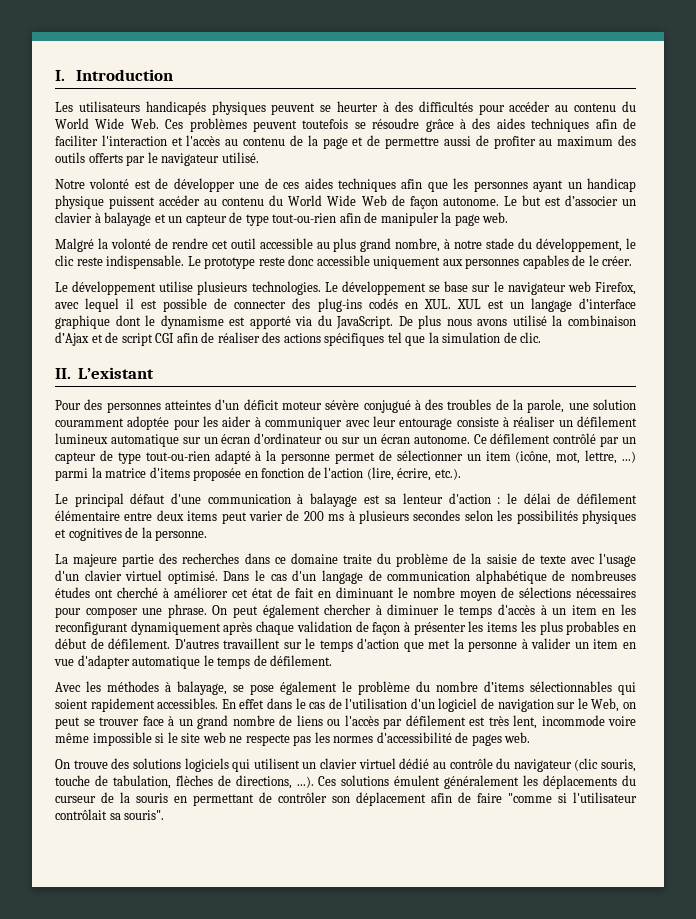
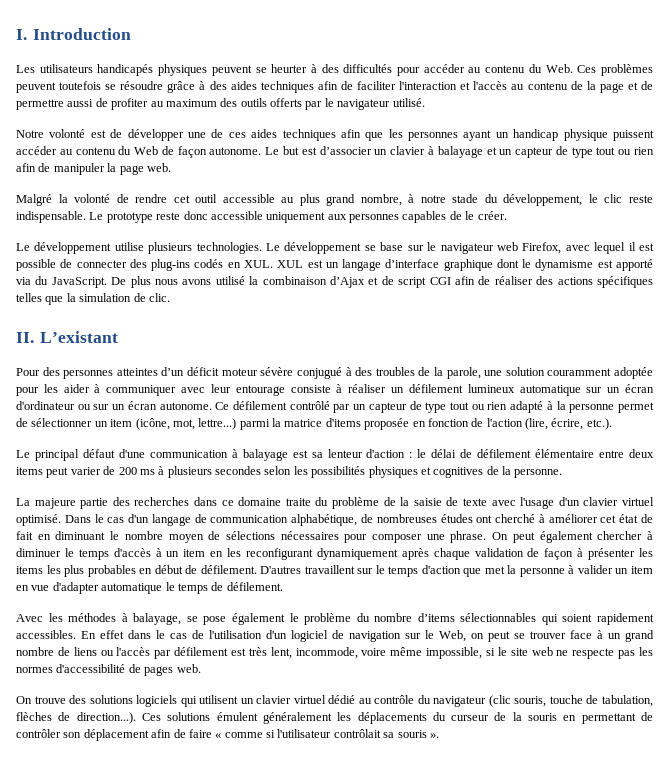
- Les utilisateurs handicapés physiques peuvent se heurter à des difficultés pour accéder au contenu du World Wide Web. Ces problèmes peuvent toutefois se résoudre grâce à des aides techniques afin de faciliter l'interaction et l'accès au contenu de la page et de permettre aussi de profiter au maximum des outils offerts par le navigateur utilisé.
+ Les utilisateurs handicapés physiques peuvent se heurter à des difficultés pour accéder au contenu du Web. Ces problèmes peuvent toutefois se résoudre grâce à des aides techniques afin de faciliter l'interaction et l'accès au contenu de la page et de permettre aussi de profiter au maximum des outils offerts par le navigateur utilisé.
- Notre volonté est de développer une de ces aides techniques afin que les personnes ayant un handicap physique puissent accéder au contenu du World Wide Web de façon autonome.
+ Notre volonté est de développer une de ces aides techniques afin que les personnes ayant un handicap physique puissent accéder au contenu du Web de façon autonome.
- Le but est d’associer un clavier à balayage et un capteur de type tout-ou-rien afin de manipuler la page web.
+ Le but est d’associer un clavier à balayage et un capteur de type tout ou rien afin de manipuler la page web.
- De plus nous avons utilisé la combinaison d’Ajax et de script CGI afin de réaliser des actions spécifiques tel que la simulation de clic.
+ De plus nous avons utilisé la combinaison d’Ajax et de script CGI afin de réaliser des actions spécifiques telles que la simulation de clic.
- Ce défilement contrôlé par un capteur de type tout-ou-rien adapté à la personne permet de sélectionner un item (icône, mot, lettre, ...) parmi la matrice d'items proposée en fonction de l'action (lire, écrire, etc.).
+ Ce défilement contrôlé par un capteur de type tout ou rien adapté à la personne permet de sélectionner un item (icône, mot, lettre...) parmi la matrice d'items proposée en fonction de l'action (lire, écrire, etc.).
- Dans le cas d'un langage de communication alphabétique de nombreuses études ont cherché à améliorer cet état de fait en diminuant le nombre moyen de sélections nécessaires pour composer une phrase.
+ Dans le cas d'un langage de communication alphabétique, de nombreuses études ont cherché à améliorer cet état de fait en diminuant le nombre moyen de sélections nécessaires pour composer une phrase.
- En effet dans le cas de l'utilisation d'un logiciel de navigation sur le Web, on peut se trouver face à un grand nombre de liens ou l'accès par défilement est très lent, incommode voire même impossible si le site web ne respecte pas les normes d'accessibilité de pages web.
+ En effet dans le cas de l'utilisation d'un logiciel de navigation sur le Web, on peut se trouver face à un grand nombre de liens ou l'accès par défilement est très lent, incommode, voire même impossible, si le site web ne respecte pas les normes d'accessibilité de pages web.
- On trouve des solutions logiciels qui utilisent un clavier virtuel dédié au contrôle du navigateur (clic souris, touche de tabulation, flèches de directions, ...). Ces solutions émulent généralement les déplacements du curseur de la souris en permettant de contrôler son déplacement afin de faire "comme si l'utilisateur contrôlait sa souris".
+ On trouve des solutions logiciels qui utilisent un clavier virtuel dédié au contrôle du navigateur (clic souris, touche de tabulation, flèches de direction...). Ces solutions émulent généralement les déplacements du curseur de la souris en permettant de contrôler son déplacement afin de faire « comme si l'utilisateur contrôlait sa souris ».

